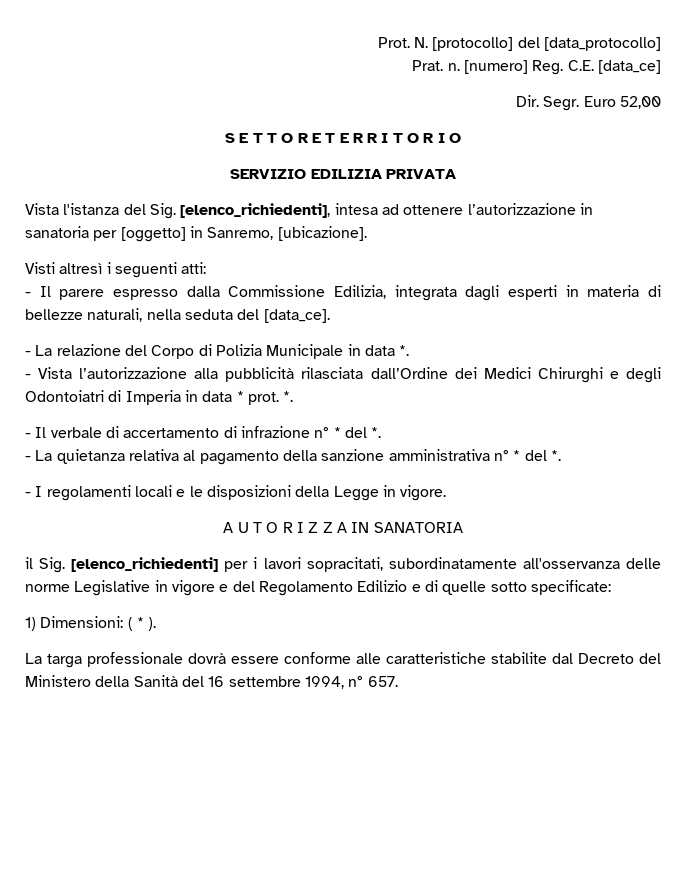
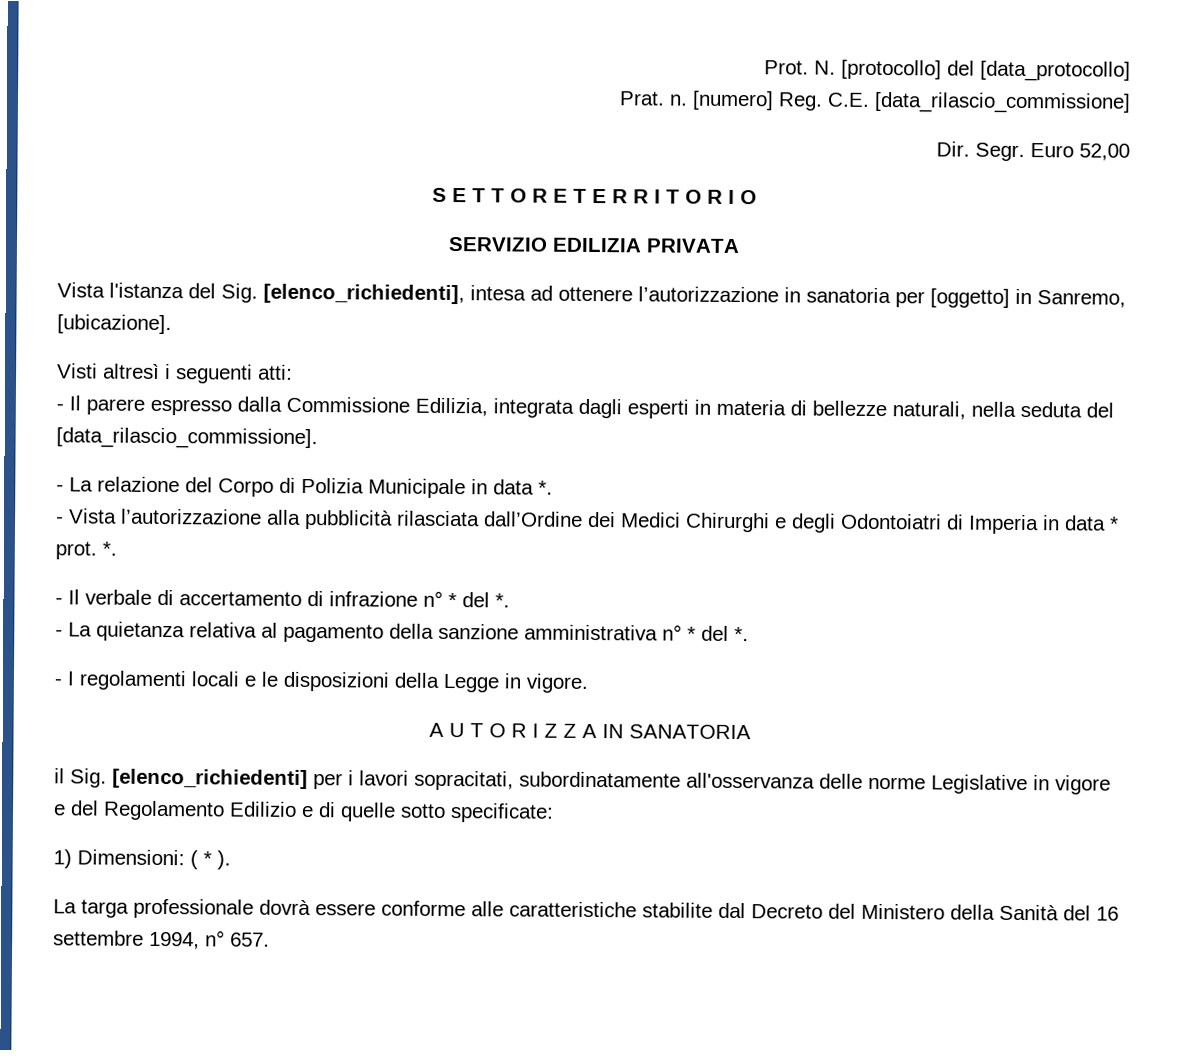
- [numero] Reg. C.E. [data_ce]
+ [numero] Reg. C.E. [data_rilascio_commissione]
- - Il parere espresso dalla Commissione Edilizia, integrata dagli esperti in materia di bellezze naturali, nella seduta del [data_ce].
+ - Il parere espresso dalla Commissione Edilizia, integrata dagli esperti in materia di bellezze naturali, nella seduta del [data_rilascio_commissione].

